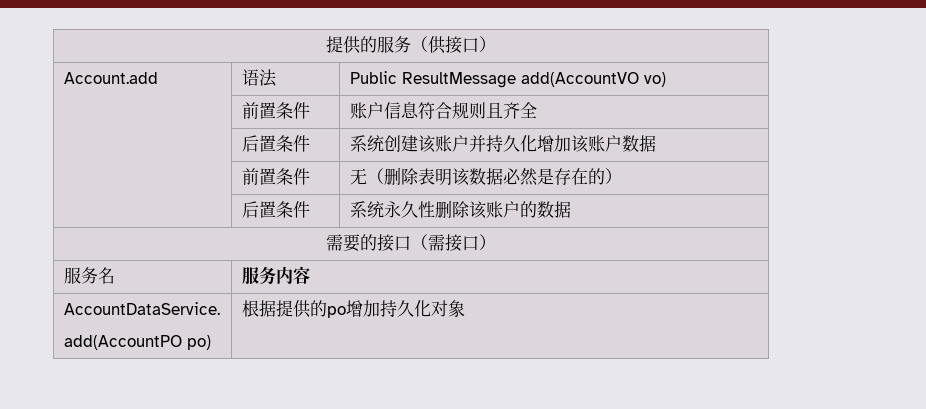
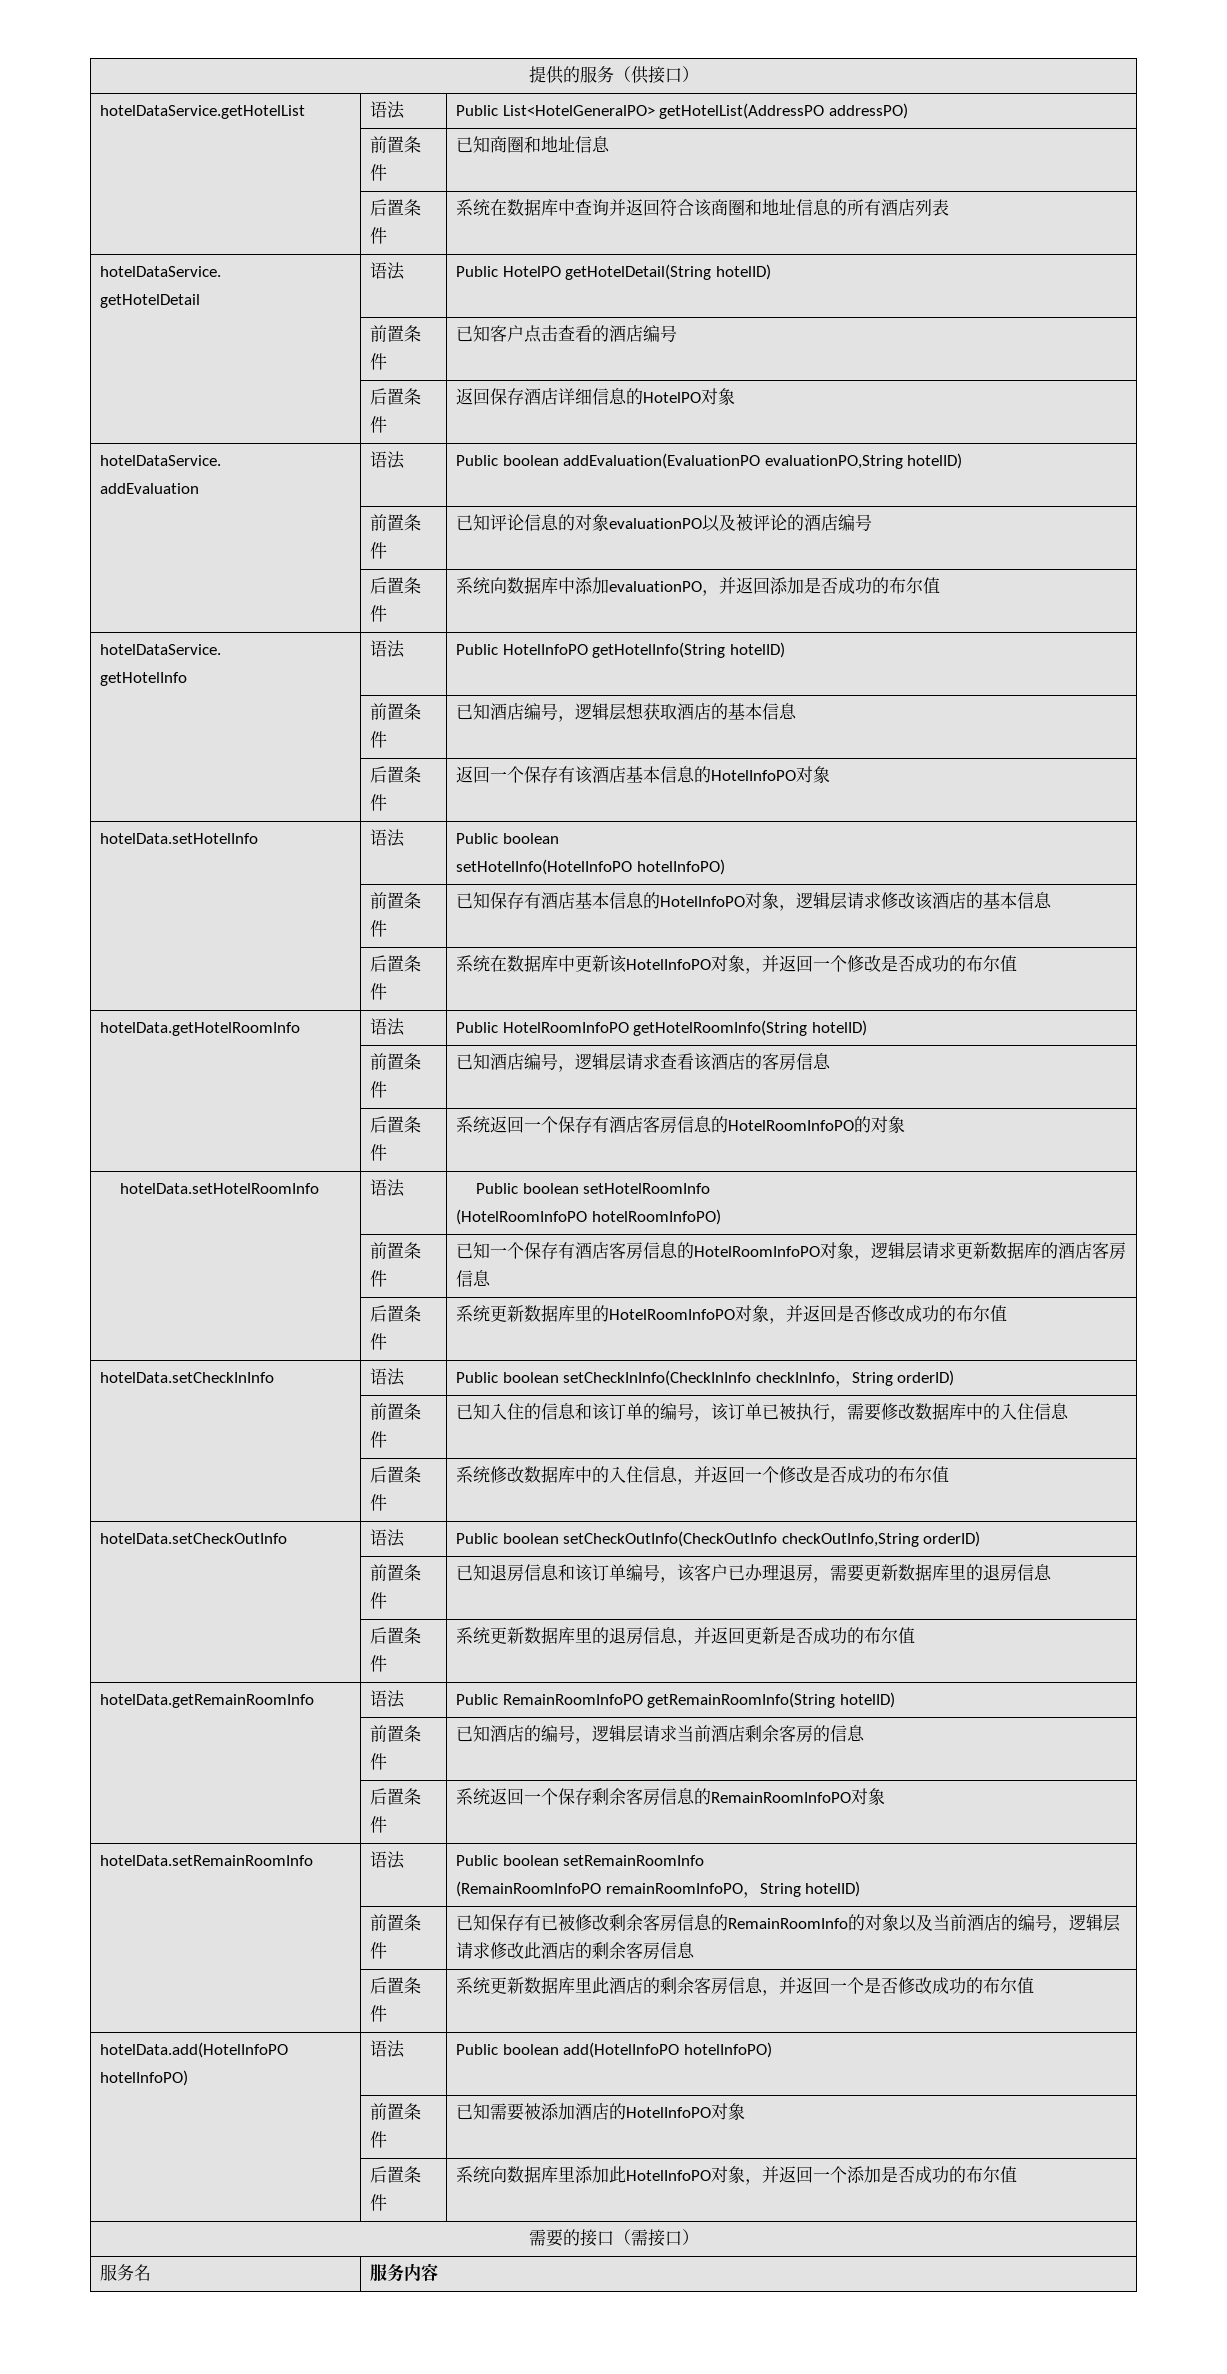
- Account.add | 语法 | Public ResultMessage add(AccountVO vo)
- | 前置条件 | 账户信息符合规则且齐全
- | 后置条件 | 系统创建该账户并持久化增加该账户数据
- | 前置条件 | 无（删除表明该数据必然是存在的）
- | 后置条件 | 系统永久性删除该账户的数据
+ hotelDataService.getHotelList | 语法 | Public List<HotelGeneralPO> getHotelList(AddressPO addressPO)
+ | 前置条件 | 已知商圈和地址信息
+ | 后置条件 | 系统在数据库中查询并返回符合该商圈和地址信息的所有酒店列表
+ hotelDataService.
+ getHotelDetail | 语法 | Public HotelPO getHotelDetail(String hotelID)
+ | 前置条件 | 已知客户点击查看的酒店编号
+ | 后置条件 | 返回保存酒店详细信息的HotelPO对象
+ hotelDataService.
+ addEvaluation | 语法 | Public boolean addEvaluation(EvaluationPO evaluationPO,String hotelID)
+ | 前置条件 | 已知评论信息的对象evaluationPO以及被评论的酒店编号
+ | 后置条件 | 系统向数据库中添加evaluationPO，并返回添加是否成功的布尔值
+ hotelDataService.
+ getHotelInfo | 语法 | Public HotelInfoPO getHotelInfo(String hotelID)
+ | 前置条件 | 已知酒店编号，逻辑层想获取酒店的基本信息
+ | 后置条件 | 返回一个保存有该酒店基本信息的HotelInfoPO对象
+ hotelData.setHotelInfo | 语法 | Public boolean
+ setHotelInfo(HotelInfoPO hotelInfoPO)
+ | 前置条件 | 已知保存有酒店基本信息的HotelInfoPO对象，逻辑层请求修改该酒店的基本信息
+ | 后置条件 | 系统在数据库中更新该HotelInfoPO对象，并返回一个修改是否成功的布尔值
+ hotelData.getHotelRoomInfo | 语法 | Public HotelRoomInfoPO getHotelRoomInfo(String hotelID)
+ | 前置条件 | 已知酒店编号，逻辑层请求查看该酒店的客房信息
+ | 后置条件 | 系统返回一个保存有酒店客房信息的HotelRoomInfoPO的对象
+ hotelData.setHotelRoomInfo | 语法 | Public boolean setHotelRoomInfo
+ (HotelRoomInfoPO hotelRoomInfoPO)
+ | 前置条件 | 已知一个保存有酒店客房信息的HotelRoomInfoPO对象，逻辑层请求更新数据库的酒店客房信息
+ | 后置条件 | 系统更新数据库里的HotelRoomInfoPO对象，并返回是否修改成功的布尔值
+ hotelData.setCheckInInfo | 语法 | Public boolean setCheckInInfo(CheckInInfo checkInInfo，String orderID)
+ | 前置条件 | 已知入住的信息和该订单的编号，该订单已被执行，需要修改数据库中的入住信息
+ | 后置条件 | 系统修改数据库中的入住信息，并返回一个修改是否成功的布尔值
+ hotelData.setCheckOutInfo | 语法 | Public boolean setCheckOutInfo(CheckOutInfo checkOutInfo,String orderID)
+ | 前置条件 | 已知退房信息和该订单编号，该客户已办理退房，需要更新数据库里的退房信息
+ | 后置条件 | 系统更新数据库里的退房信息，并返回更新是否成功的布尔值
+ hotelData.getRemainRoomInfo | 语法 | Public RemainRoomInfoPO getRemainRoomInfo(String hotelID)
+ | 前置条件 | 已知酒店的编号，逻辑层请求当前酒店剩余客房的信息
+ | 后置条件 | 系统返回一个保存剩余客房信息的RemainRoomInfoPO对象
+ hotelData.setRemainRoomInfo | 语法 | Public boolean setRemainRoomInfo
+ (RemainRoomInfoPO remainRoomInfoPO，String hotelID)
+ | 前置条件 | 已知保存有已被修改剩余客房信息的RemainRoomInfo的对象以及当前酒店的编号，逻辑层请求修改此酒店的剩余客房信息
+ | 后置条件 | 系统更新数据库里此酒店的剩余客房信息，并返回一个是否修改成功的布尔值
+ hotelData.add(HotelInfoPO hotelInfoPO) | 语法 | Public boolean add(HotelInfoPO hotelInfoPO)
+ | 前置条件 | 已知需要被添加酒店的HotelInfoPO对象
+ | 后置条件 | 系统向数据库里添加此HotelInfoPO对象，并返回一个添加是否成功的布尔值
- AccountDataService.
- add(AccountPO po) | 根据提供的po增加持久化对象

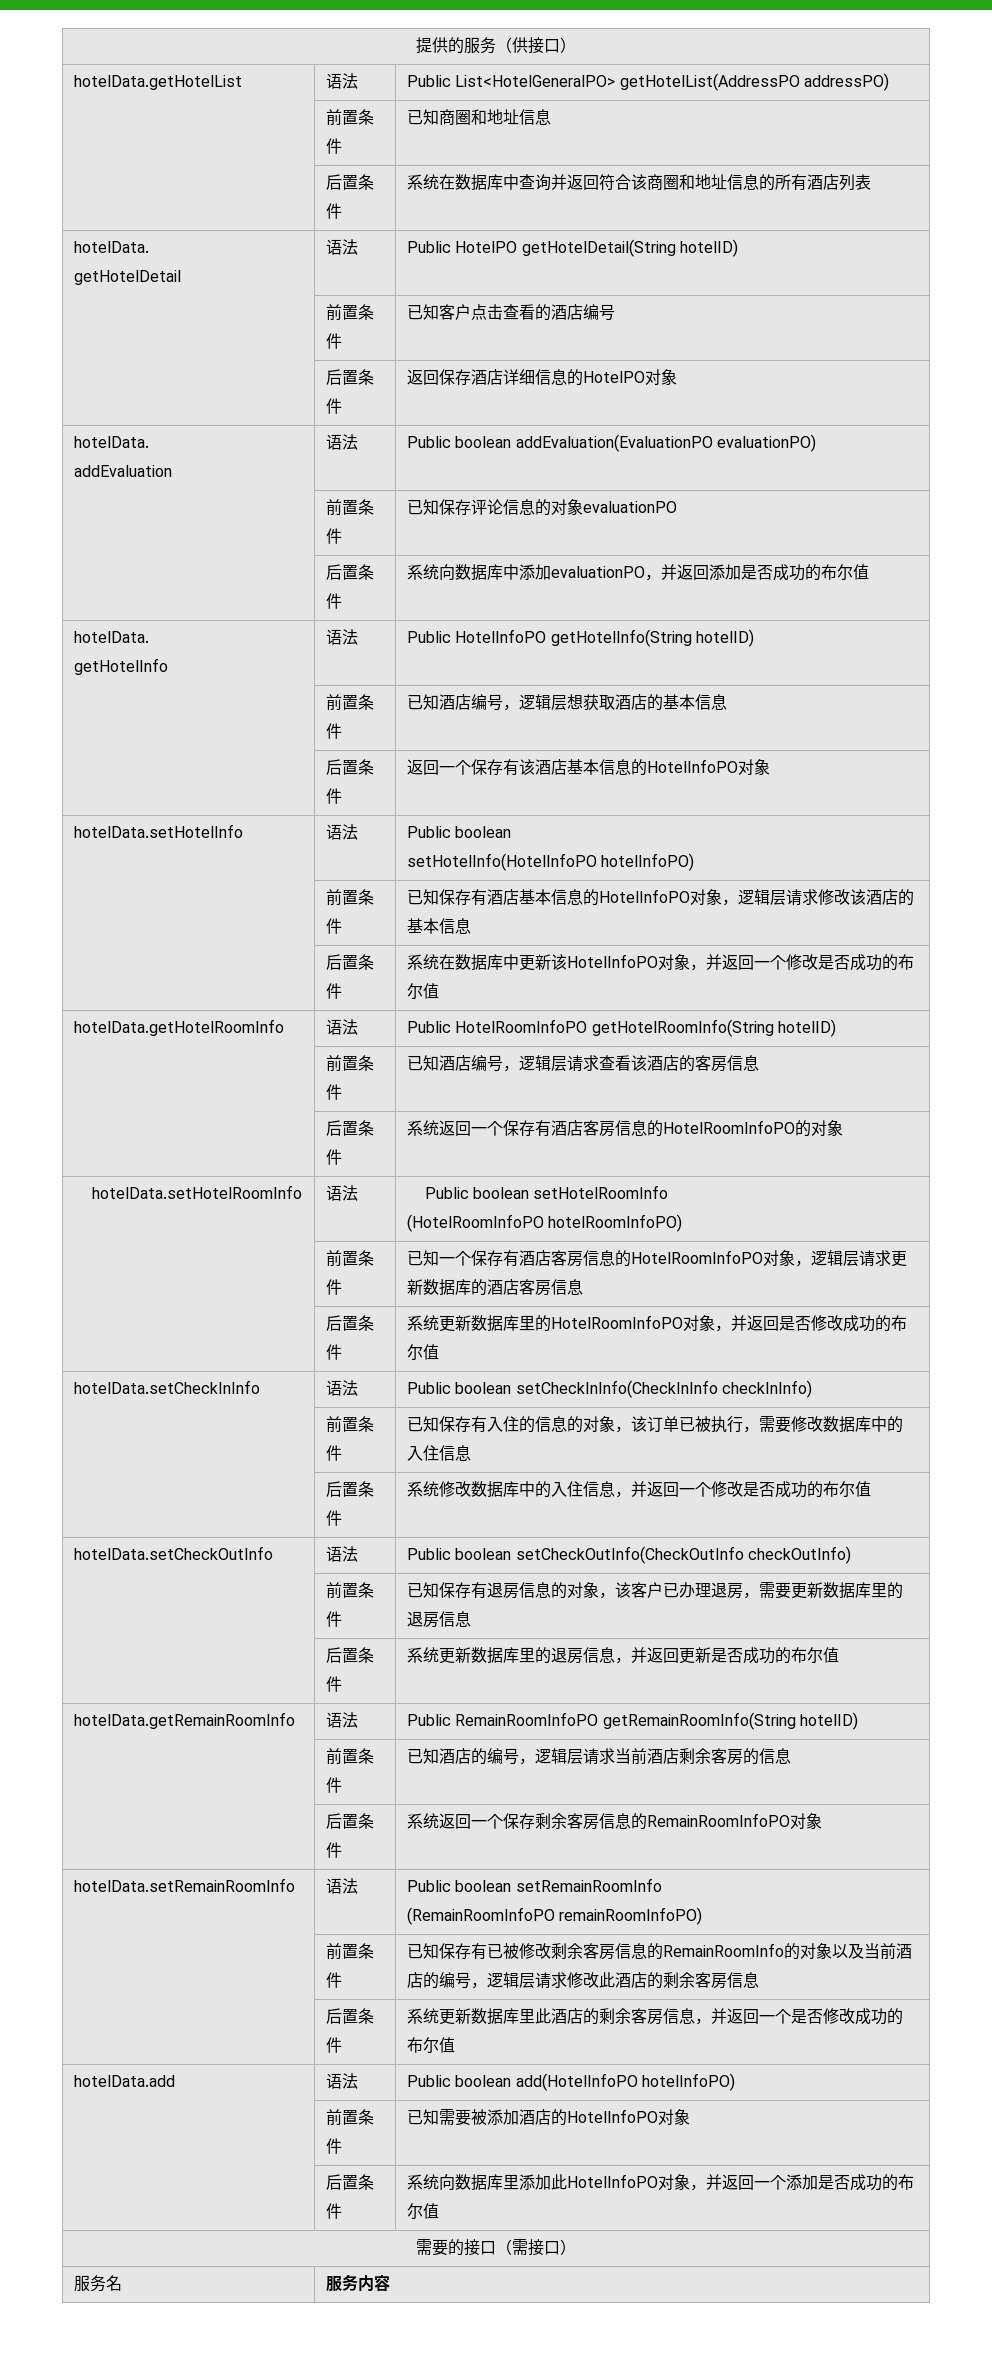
- hotelDataService.getHotelList | 语法 | Public List<HotelGeneralPO> getHotelList(AddressPO addressPO)
+ hotelData.getHotelList | 语法 | Public List<HotelGeneralPO> getHotelList(AddressPO addressPO)
  | 后置条件 | 系统在数据库中查询并返回符合该商圈和地址信息的所有酒店列表
- hotelDataService.
+ hotelData.
  | 后置条件 | 返回保存酒店详细信息的HotelPO对象
- hotelDataService.
- addEvaluation | 语法 | Public boolean addEvaluation(EvaluationPO evaluationPO,String hotelID)
- | 前置条件 | 已知评论信息的对象evaluationPO以及被评论的酒店编号
+ hotelData.
+ addEvaluation | 语法 | Public boolean addEvaluation(EvaluationPO evaluationPO)
+ | 前置条件 | 已知保存评论信息的对象evaluationPO
  | 后置条件 | 系统向数据库中添加evaluationPO，并返回添加是否成功的布尔值
- hotelDataService.
+ hotelData.
- hotelData.setCheckInInfo | 语法 | Public boolean setCheckInInfo(CheckInInfo checkInInfo，String orderID)
- | 前置条件 | 已知入住的信息和该订单的编号，该订单已被执行，需要修改数据库中的入住信息
+ hotelData.setCheckInInfo | 语法 | Public boolean setCheckInInfo(CheckInInfo checkInInfo)
+ | 前置条件 | 已知保存有入住的信息的对象，该订单已被执行，需要修改数据库中的入住信息
- hotelData.setCheckOutInfo | 语法 | Public boolean setCheckOutInfo(CheckOutInfo checkOutInfo,String orderID)
- | 前置条件 | 已知退房信息和该订单编号，该客户已办理退房，需要更新数据库里的退房信息
+ hotelData.setCheckOutInfo | 语法 | Public boolean setCheckOutInfo(CheckOutInfo checkOutInfo)
+ | 前置条件 | 已知保存有退房信息的对象，该客户已办理退房，需要更新数据库里的退房信息
  hotelData.setRemainRoomInfo | 语法 | Public boolean setRemainRoomInfo
- (RemainRoomInfoPO remainRoomInfoPO，String hotelID)
+ (RemainRoomInfoPO remainRoomInfoPO)
- hotelData.add(HotelInfoPO hotelInfoPO) | 语法 | Public boolean add(HotelInfoPO hotelInfoPO)
+ hotelData.add | 语法 | Public boolean add(HotelInfoPO hotelInfoPO)

